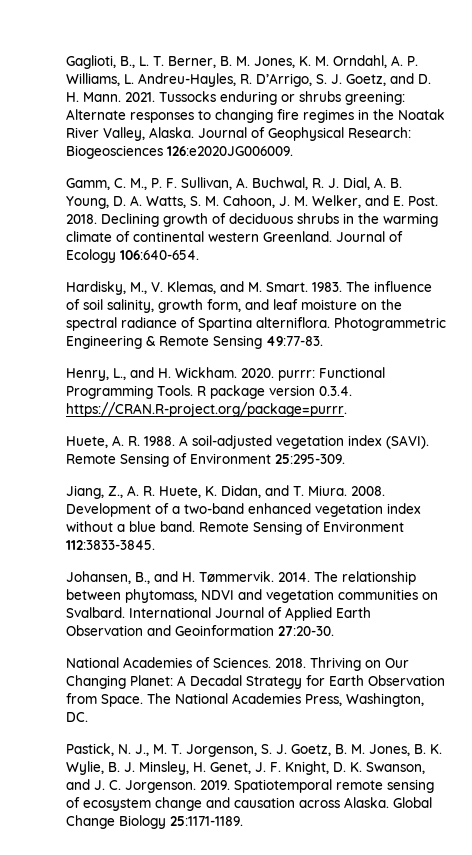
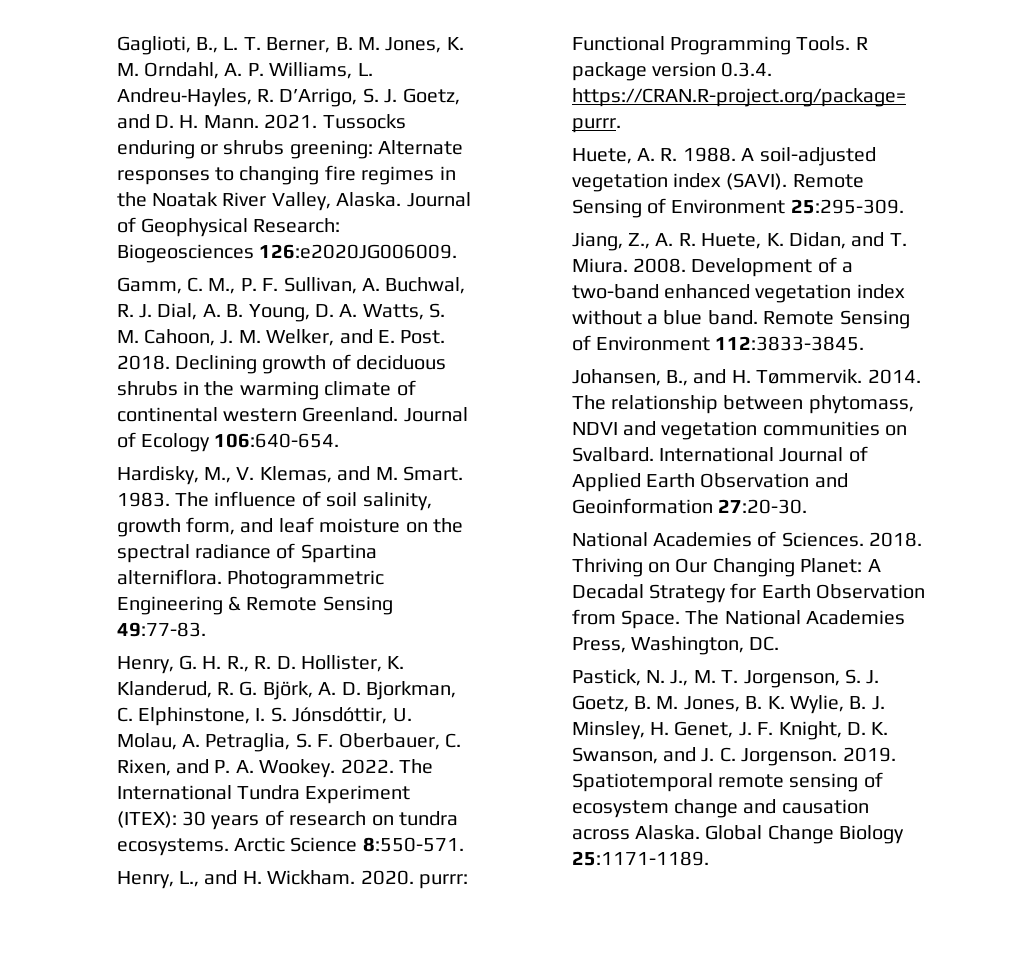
+ Henry, G. H. R., R. D. Hollister, K. Klanderud, R. G. Björk, A. D. Bjorkman, C. Elphinstone, I. S. Jónsdóttir, U. Molau, A. Petraglia, S. F. Oberbauer, C. Rixen, and P. A. Wookey. 2022. The International Tundra Experiment (ITEX): 30 years of research on tundra ecosystems. Arctic Science 8:550-571.

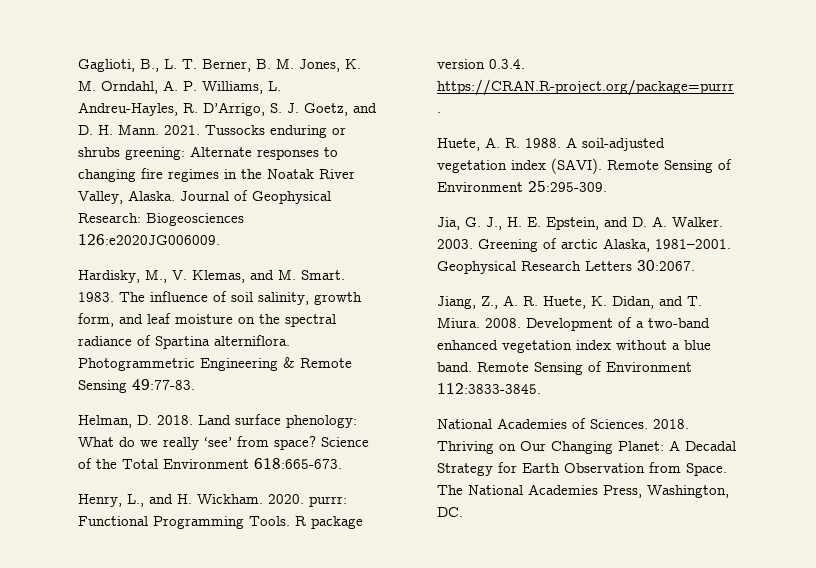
- Gamm, C. M., P. F. Sullivan, A. Buchwal, R. J. Dial, A. B. Young, D. A. Watts, S. M. Cahoon, J. M. Welker, and E. Post. 2018. Declining growth of deciduous shrubs in the warming climate of continental western Greenland. Journal of Ecology 106:640-654.
- Henry, G. H. R., R. D. Hollister, K. Klanderud, R. G. Björk, A. D. Bjorkman, C. Elphinstone, I. S. Jónsdóttir, U. Molau, A. Petraglia, S. F. Oberbauer, C. Rixen, and P. A. Wookey. 2022. The International Tundra Experiment (ITEX): 30 years of research on tundra ecosystems. Arctic Science 8:550-571.
+ Helman, D. 2018. Land surface phenology: What do we really ‘see’ from space? Science of the Total Environment 618:665-673.
+ Jia, G. J., H. E. Epstein, and D. A. Walker. 2003. Greening of arctic Alaska, 1981–2001. Geophysical Research Letters 30:2067.
- Johansen, B., and H. Tømmervik. 2014. The relationship between phytomass, NDVI and vegetation communities on Svalbard. International Journal of Applied Earth Observation and Geoinformation 27:20-30.
- Pastick, N. J., M. T. Jorgenson, S. J. Goetz, B. M. Jones, B. K. Wylie, B. J. Minsley, H. Genet, J. F. Knight, D. K. Swanson, and J. C. Jorgenson. 2019. Spatiotemporal remote sensing of ecosystem change and causation across Alaska. Global Change Biology 25:1171-1189.

